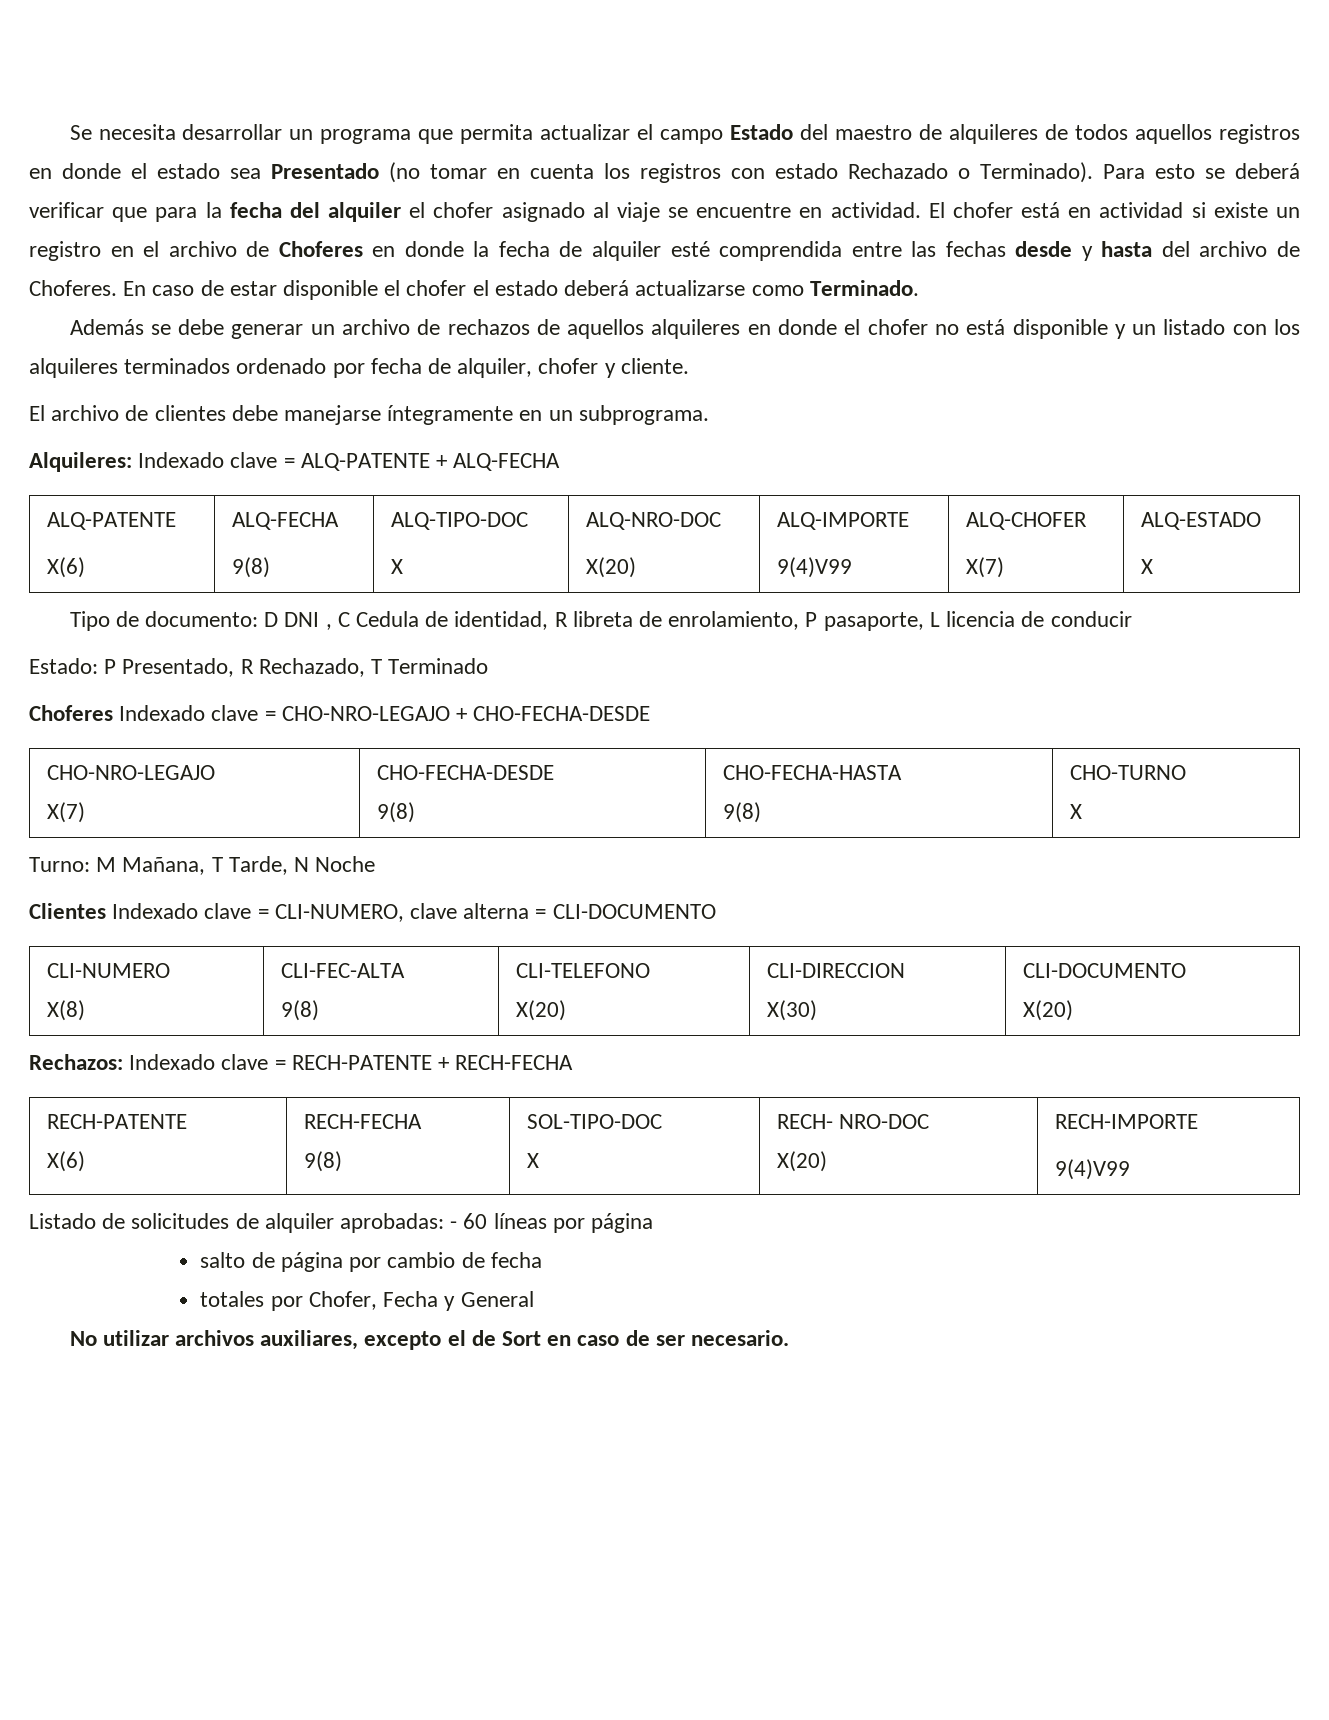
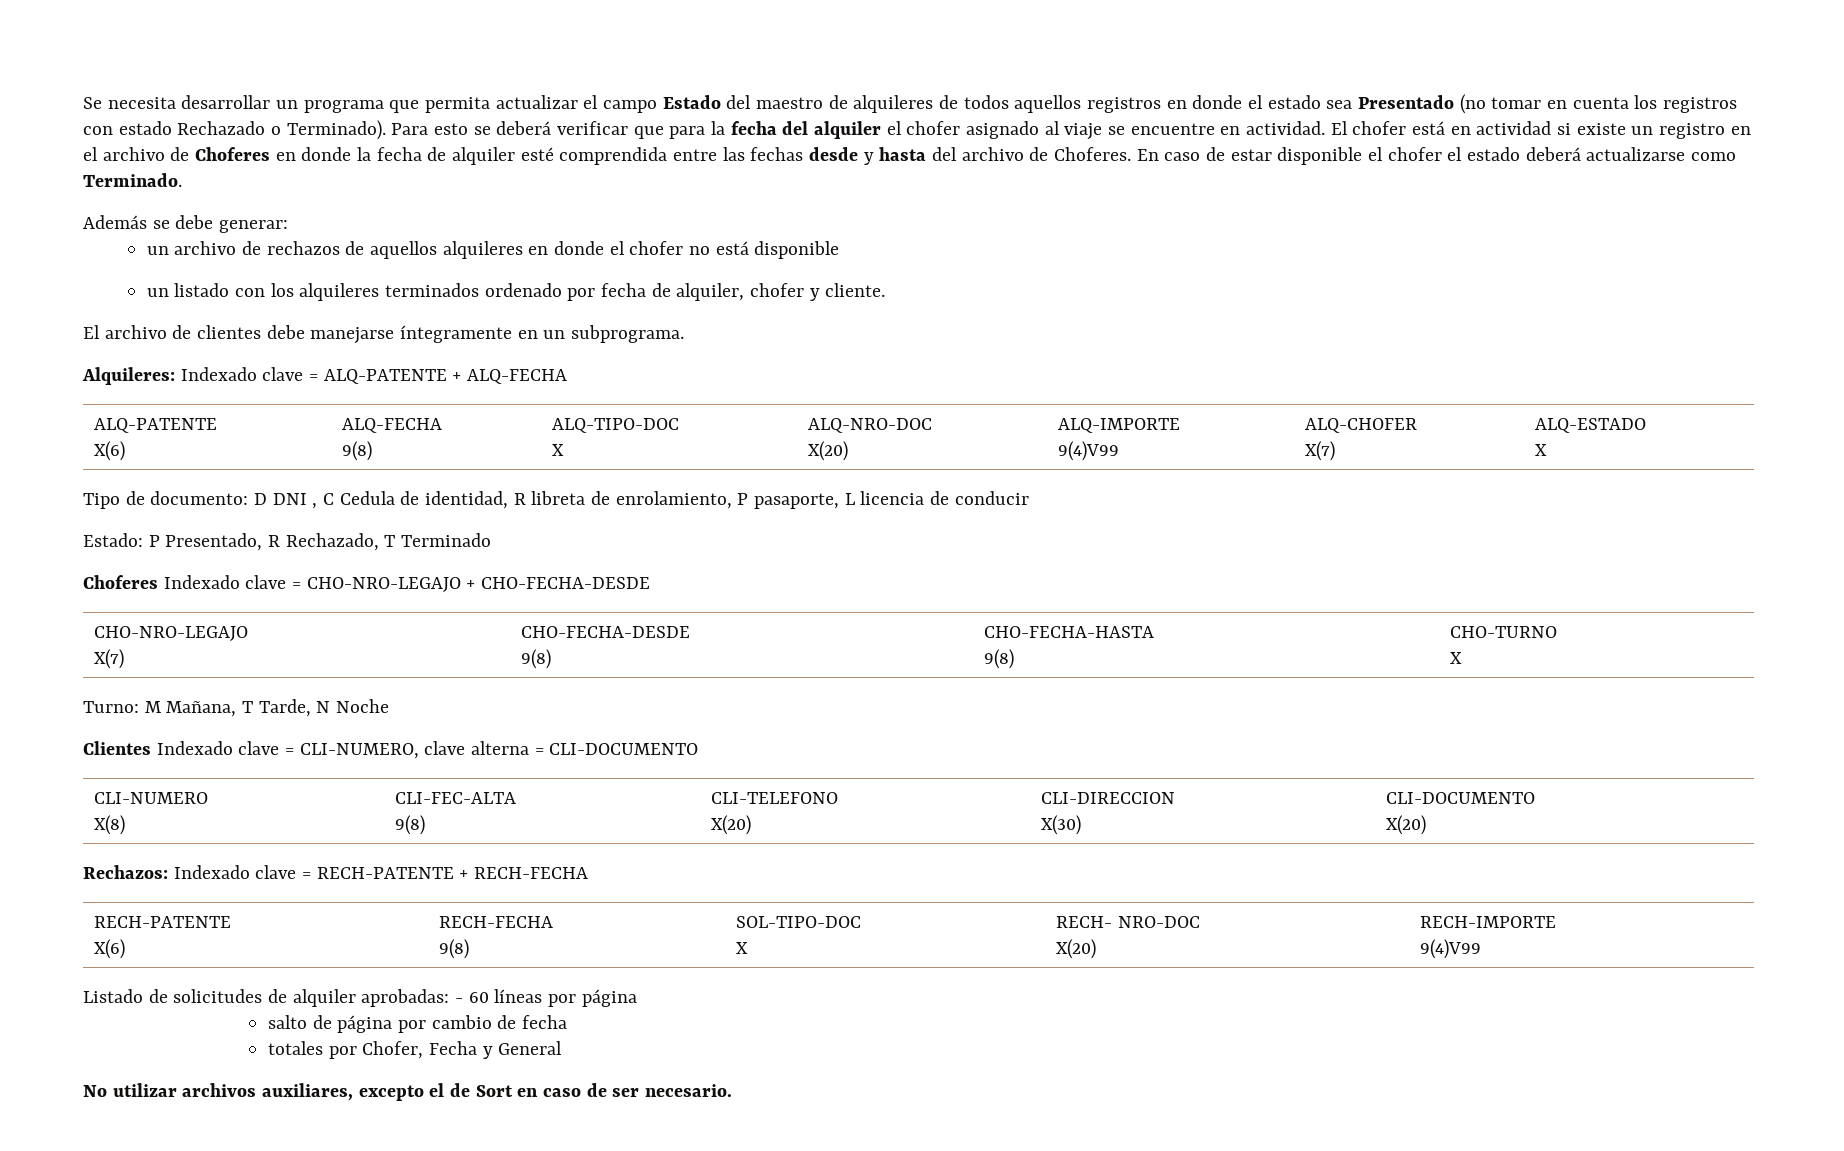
- Además se debe generar un archivo de rechazos de aquellos alquileres en donde el chofer no está disponible y un listado con los alquileres terminados ordenado por fecha de alquiler, chofer y cliente.
+ Además se debe generar:
+ un archivo de rechazos de aquellos alquileres en donde el chofer no está disponible
+ un listado con los alquileres terminados ordenado por fecha de alquiler, chofer y cliente.

